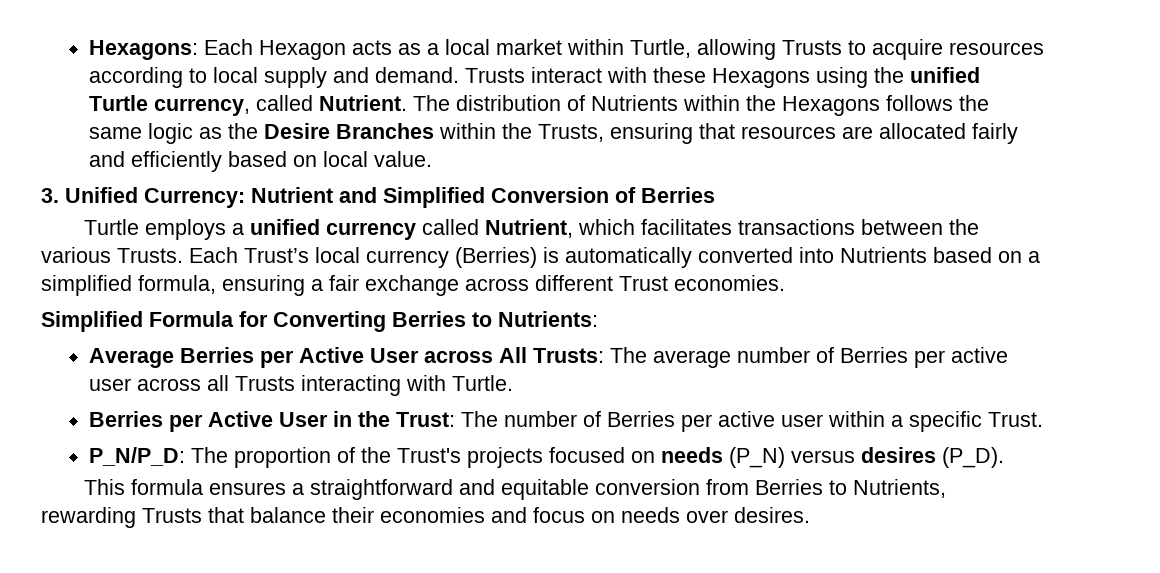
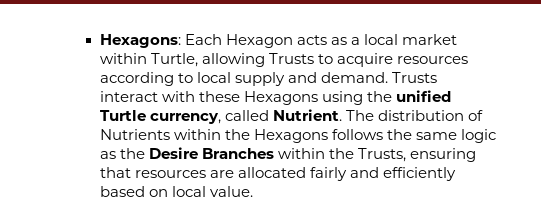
- 3. Unified Currency: Nutrient and Simplified Conversion of Berries
- Turtle employs a unified currency called Nutrient, which facilitates transactions between the various Trusts. Each Trust’s local currency (Berries) is automatically converted into Nutrients based on a simplified formula, ensuring a fair exchange across different Trust economies.
- Simplified Formula for Converting Berries to Nutrients:
- Average Berries per Active User across All Trusts: The average number of Berries per active user across all Trusts interacting with Turtle.
- Berries per Active User in the Trust: The number of Berries per active user within a specific Trust.
- P_N/P_D: The proportion of the Trust's projects focused on needs (P_N) versus desires (P_D).
- This formula ensures a straightforward and equitable conversion from Berries to Nutrients, rewarding Trusts that balance their economies and focus on needs over desires.

